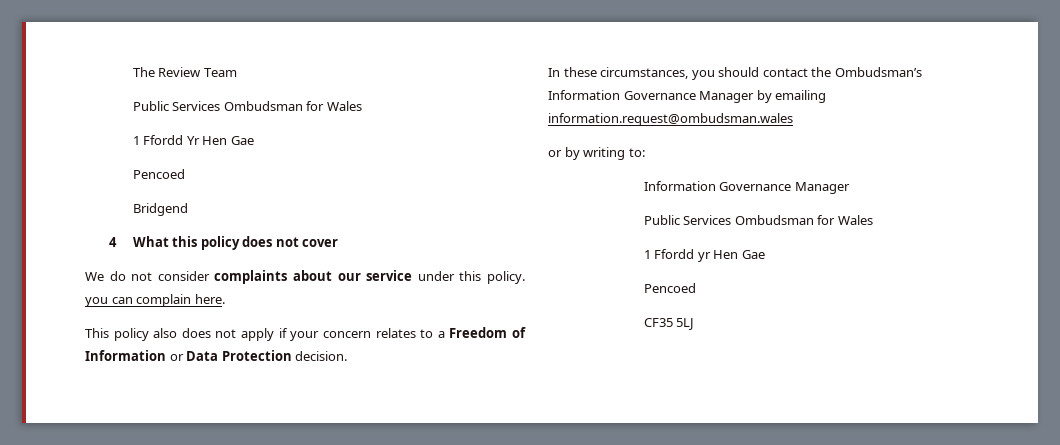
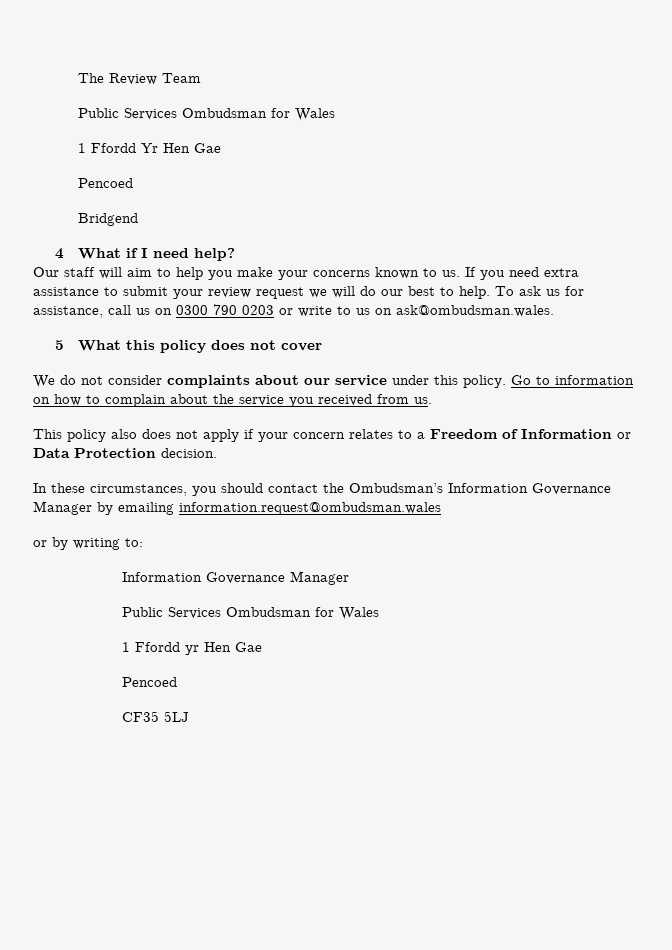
- 4 What this policy does not cover
+ 4 What if I need help?
+ Our staff will aim to help you make your concerns known to us. If you need extra assistance to submit your review request we will do our best to help. To ask us for assistance, call us on 0300 790 0203 or write to us on ask@ombudsman.wales.
+ 5 What this policy does not cover
- We do not consider complaints about our service under this policy. you can complain here.
+ We do not consider complaints about our service under this policy. Go to information on how to complain about the service you received from us.

